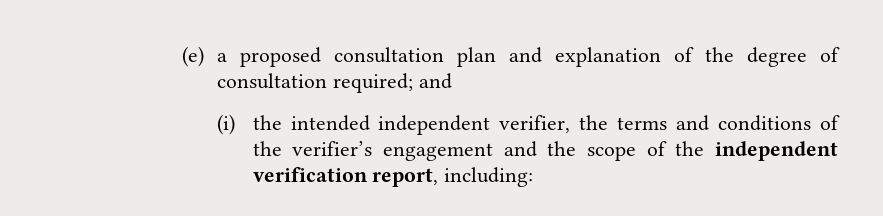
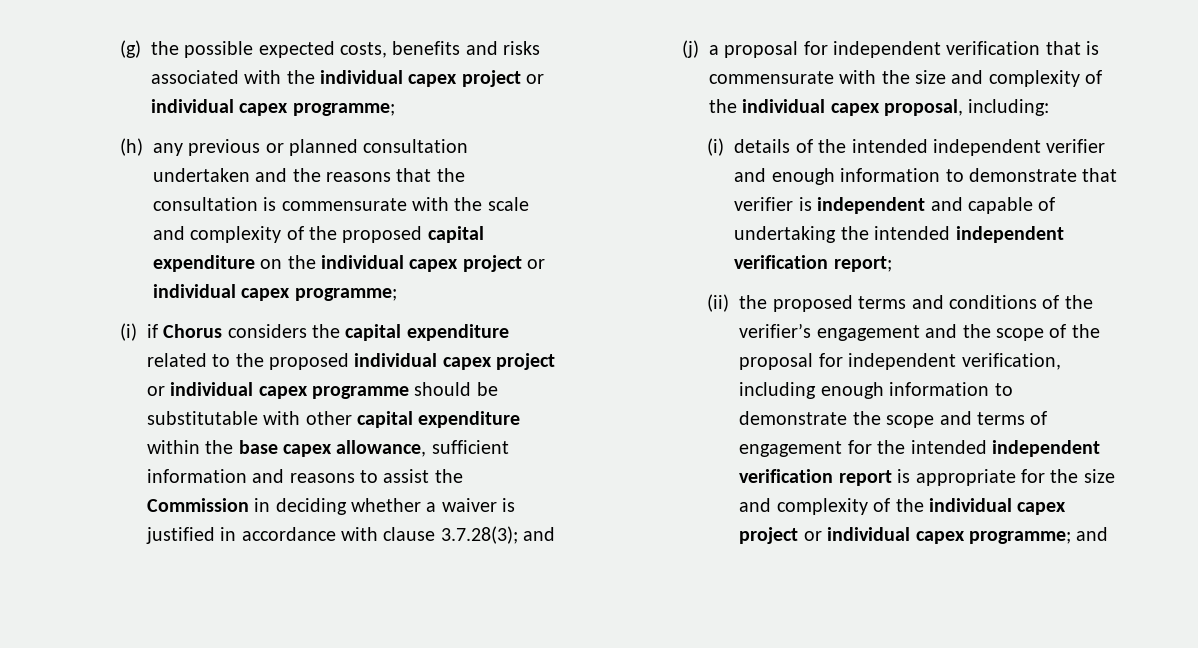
- (e) a proposed consultation plan and explanation of the degree of consultation required; and
- (i) the intended independent verifier, the terms and conditions of the verifier’s engagement and the scope of the independent verification report, including:
+ (g) the possible expected costs, benefits and risks associated with the individual capex project or individual capex programme;
+ (h) any previous or planned consultation undertaken and the reasons that the consultation is commensurate with the scale and complexity of the proposed capital expenditure on the individual capex project or individual capex programme;
+ (i) if Chorus considers the capital expenditure related to the proposed individual capex project or individual capex programme should be substitutable with other capital expenditure within the base capex allowance, sufficient information and reasons to assist the Commission in deciding whether a waiver is justified in accordance with clause 3.7.28(3); and
+ (j) a proposal for independent verification that is commensurate with the size and complexity of the individual capex proposal, including:
+ (i) details of the intended independent verifier and enough information to demonstrate that verifier is independent and capable of undertaking the intended independent verification report;
+ (ii) the proposed terms and conditions of the verifier’s engagement and the scope of the proposal for independent verification, including enough information to demonstrate the scope and terms of engagement for the intended independent verification report is appropriate for the size and complexity of the individual capex project or individual capex programme; and

